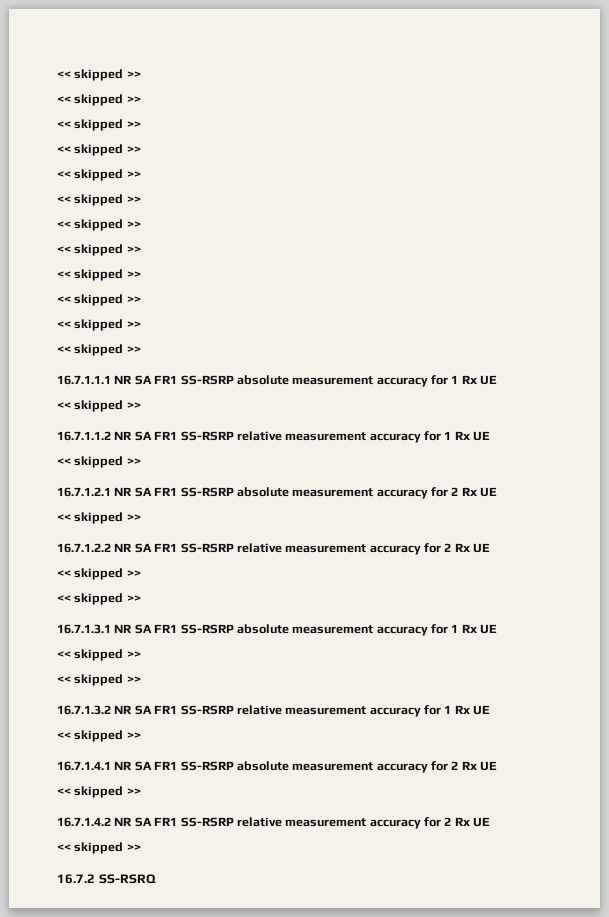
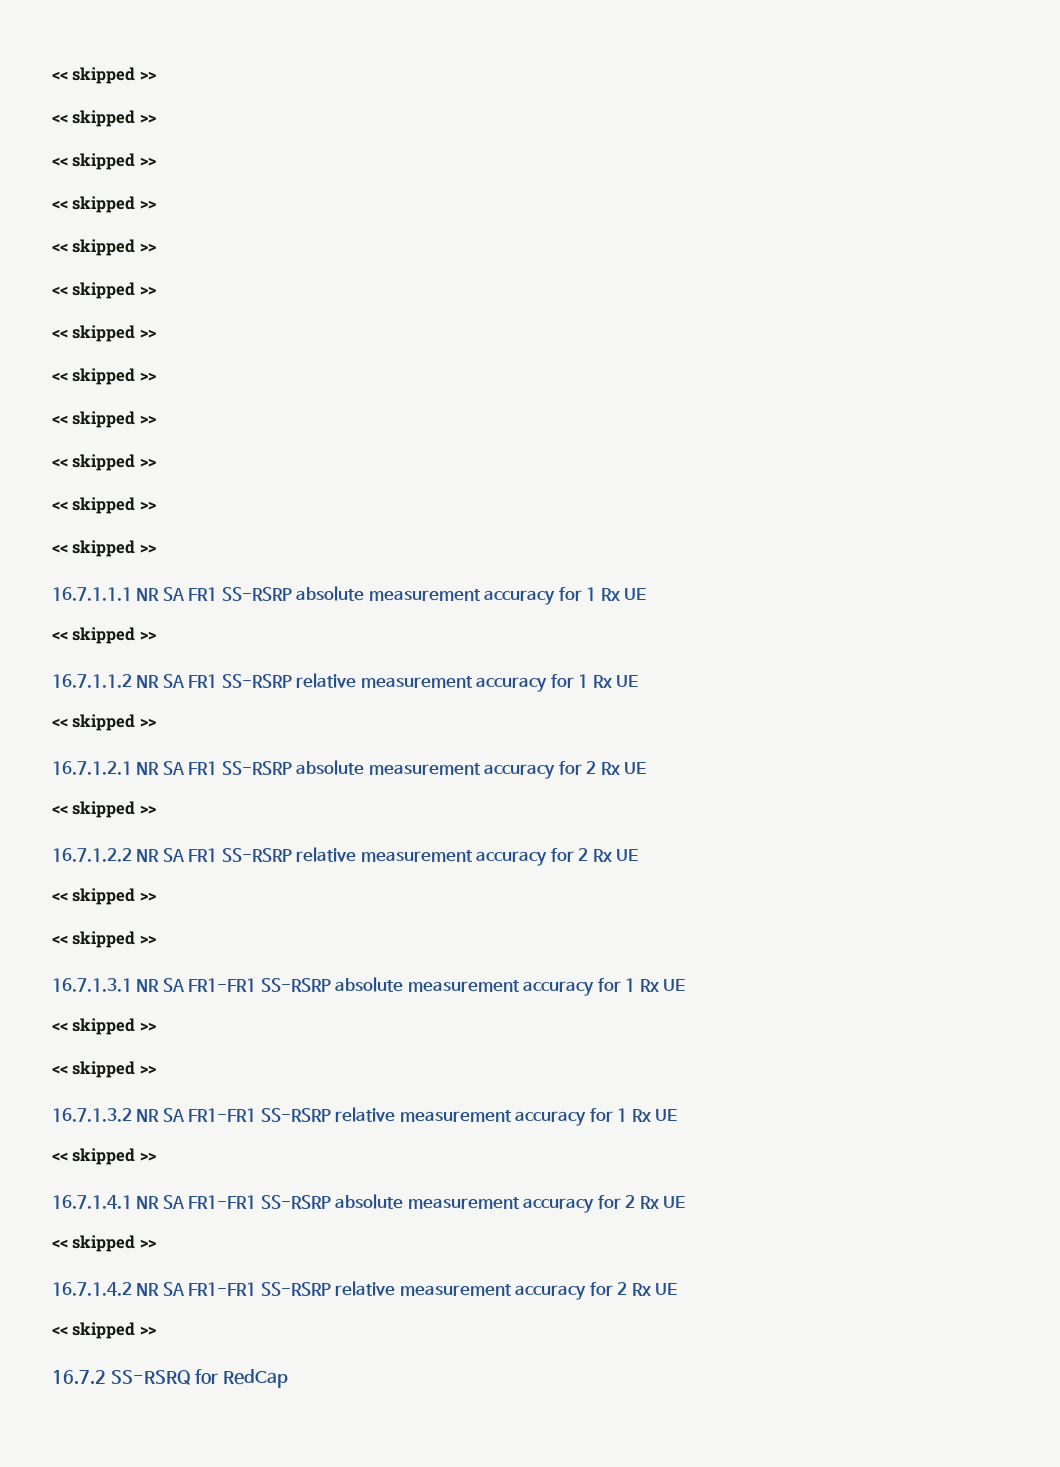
- 16.7.1.3.1 NR SA FR1 SS-RSRP absolute measurement accuracy for 1 Rx UE
+ 16.7.1.3.1 NR SA FR1-FR1 SS-RSRP absolute measurement accuracy for 1 Rx UE
- 16.7.1.3.2 NR SA FR1 SS-RSRP relative measurement accuracy for 1 Rx UE
+ 16.7.1.3.2 NR SA FR1-FR1 SS-RSRP relative measurement accuracy for 1 Rx UE
- 16.7.1.4.1 NR SA FR1 SS-RSRP absolute measurement accuracy for 2 Rx UE
+ 16.7.1.4.1 NR SA FR1-FR1 SS-RSRP absolute measurement accuracy for 2 Rx UE
- 16.7.1.4.2 NR SA FR1 SS-RSRP relative measurement accuracy for 2 Rx UE
+ 16.7.1.4.2 NR SA FR1-FR1 SS-RSRP relative measurement accuracy for 2 Rx UE
- 16.7.2 SS-RSRQ
+ 16.7.2 SS-RSRQ for RedCap

